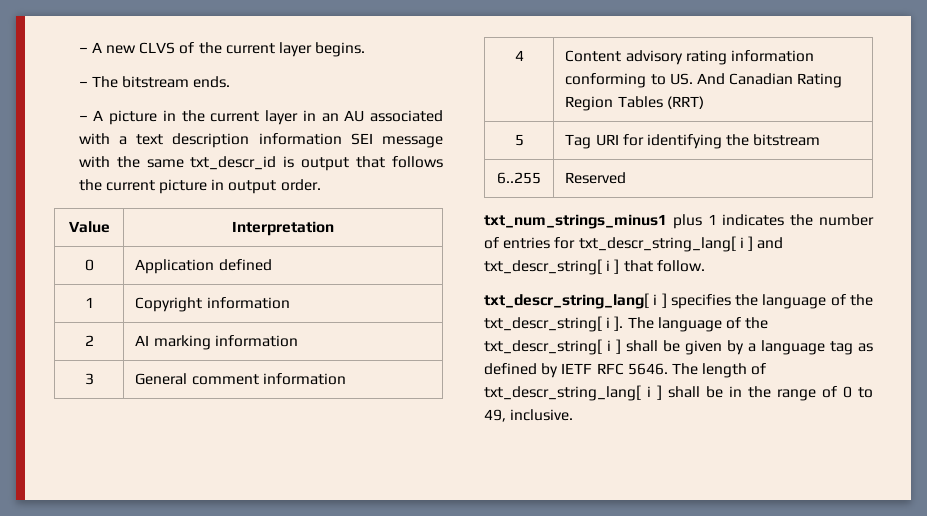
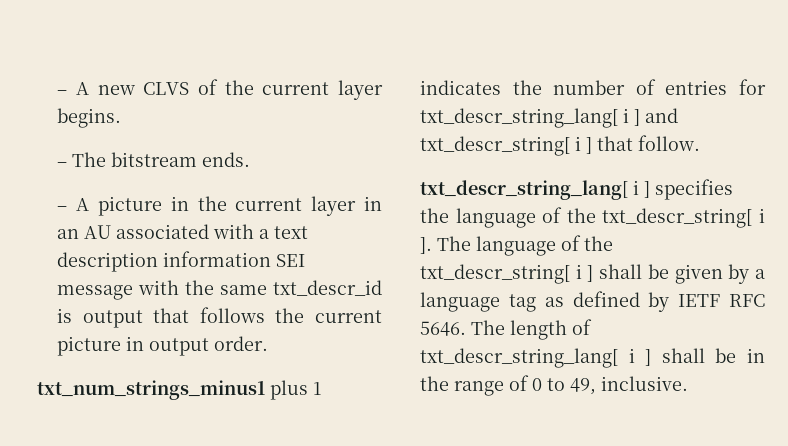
- Value | Interpretation
- 0 | Application defined
- 1 | Copyright information
- 2 | AI marking information
- 3 | General comment information
- 4 | Content advisory rating information conforming to US. And Canadian Rating Region Tables (RRT)
- 5 | Tag URI for identifying the bitstream
- 6..255 | Reserved

